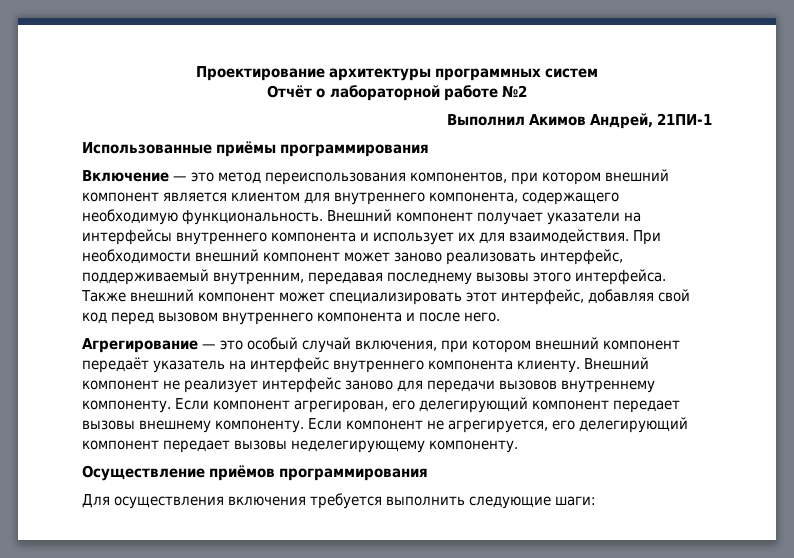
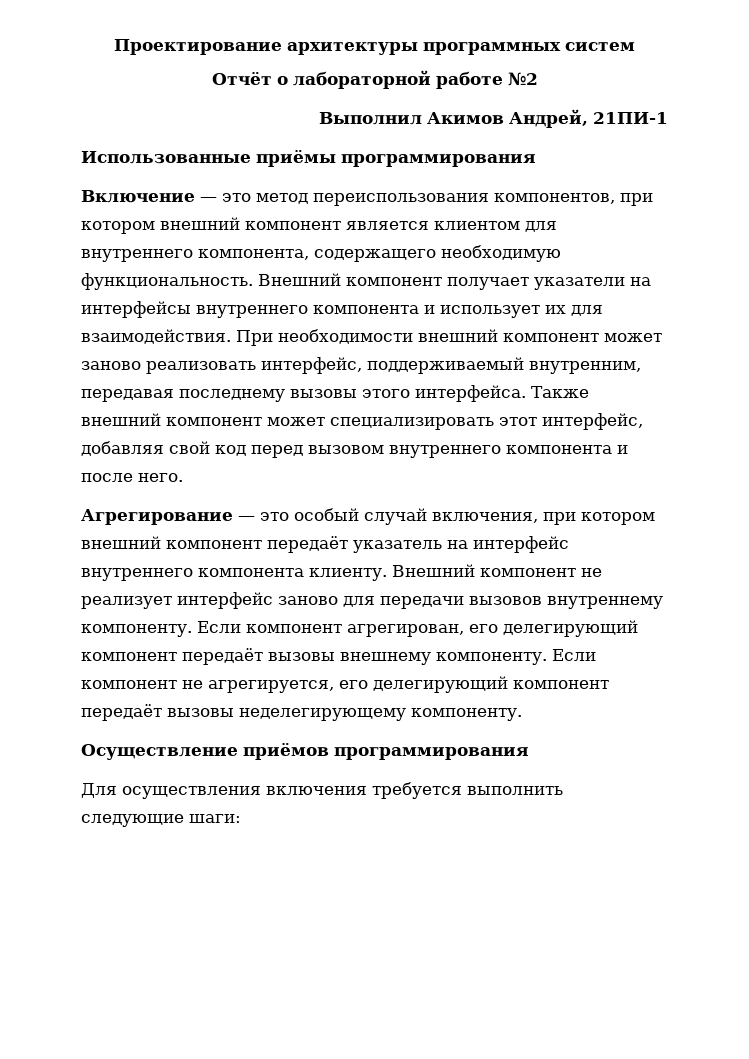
- Если компонент агрегирован, его делегирующий компонент передает вызовы внешнему компоненту.
+ Если компонент агрегирован, его делегирующий компонент передаёт вызовы внешнему компоненту.
- Если компонент не агрегируется, его делегирующий компонент передает вызовы неделегирующему компоненту.
+ Если компонент не агрегируется, его делегирующий компонент передаёт вызовы неделегирующему компоненту.

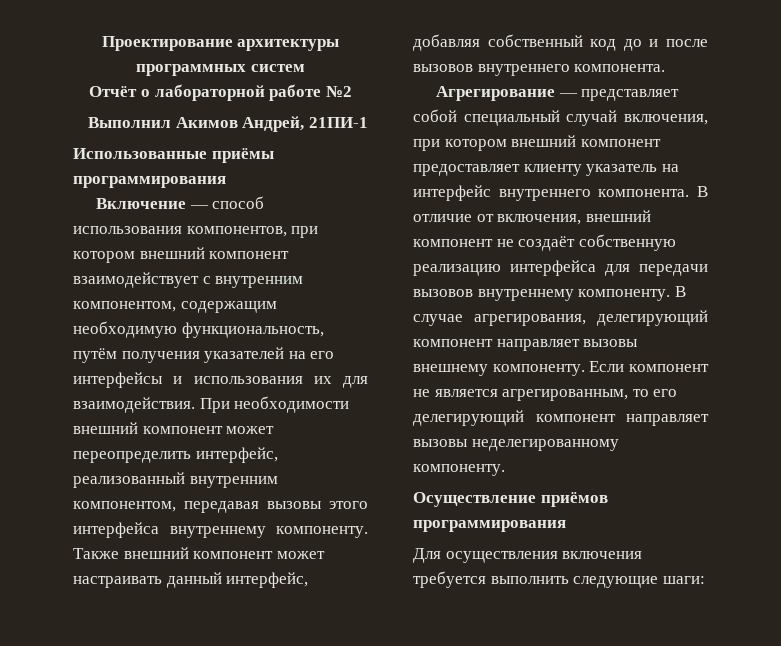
- Включение — это метод переиспользования компонентов, при котором внешний компонент является клиентом для внутреннего компонента, содержащего необходимую функциональность. Внешний компонент получает указатели на интерфейсы внутреннего компонента и использует их для взаимодействия.
+ Включение — способ использования компонентов, при котором внешний компонент взаимодействует с внутренним компонентом, содержащим необходимую функциональность, путём получения указателей на его интерфейсы и использования их для взаимодействия.
- При необходимости внешний компонент может заново реализовать интерфейс, поддерживаемый внутренним, передавая последнему вызовы этого интерфейса. Также внешний компонент может специализировать этот интерфейс, добавляя свой код перед вызовом внутреннего компонента и после него.
+ При необходимости внешний компонент может переопределить интерфейс, реализованный внутренним компонентом, передавая вызовы этого интерфейса внутреннему компоненту. Также внешний компонент может настраивать данный интерфейс, добавляя собственный код до и после вызовов внутреннего компонента.
- Агрегирование — это особый случай включения, при котором внешний компонент передаёт указатель на интерфейс внутреннего компонента клиенту. Внешний компонент не реализует интерфейс заново для передачи вызовов внутреннему компоненту.
+ Агрегирование — представляет собой специальный случай включения, при котором внешний компонент предоставляет клиенту указатель на интерфейс внутреннего компонента. В отличие от включения, внешний компонент не создаёт собственную реализацию интерфейса для передачи вызовов внутреннему компоненту.
- Если компонент агрегирован, его делегирующий компонент передаёт вызовы внешнему компоненту.
+ В случае агрегирования, делегирующий компонент направляет вызовы внешнему компоненту.
- Если компонент не агрегируется, его делегирующий компонент передаёт вызовы неделегирующему компоненту.
+ Если компонент не является агрегированным, то его делегирующий компонент направляет вызовы неделегированному компоненту.

